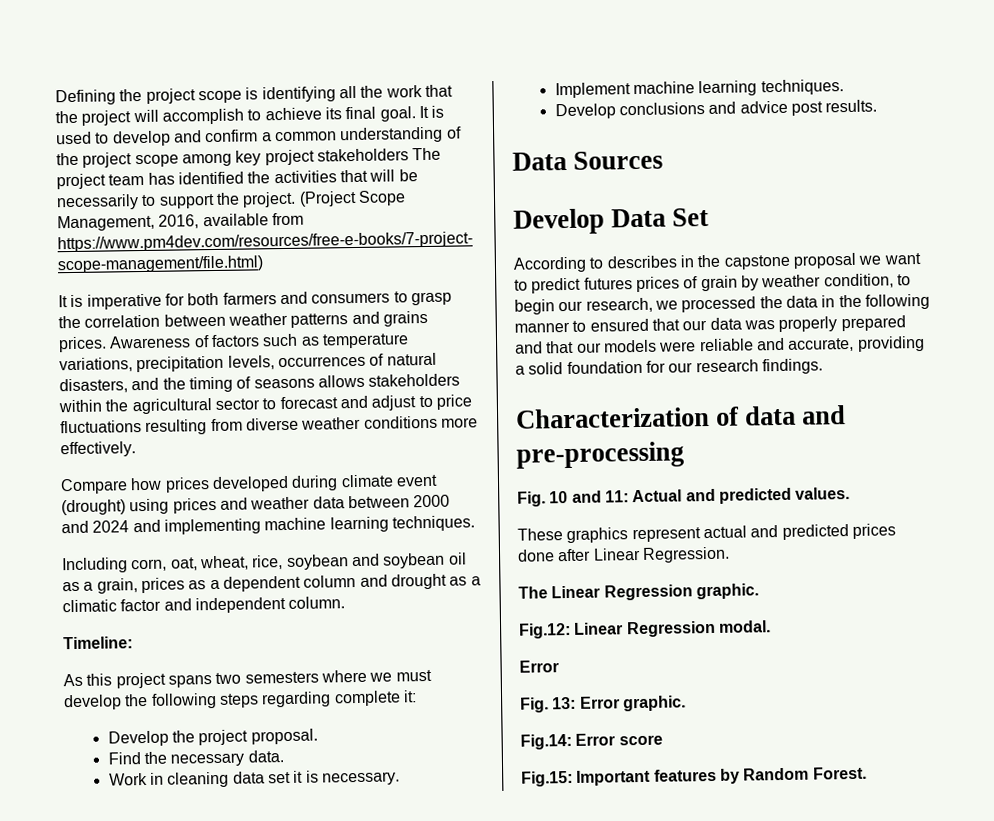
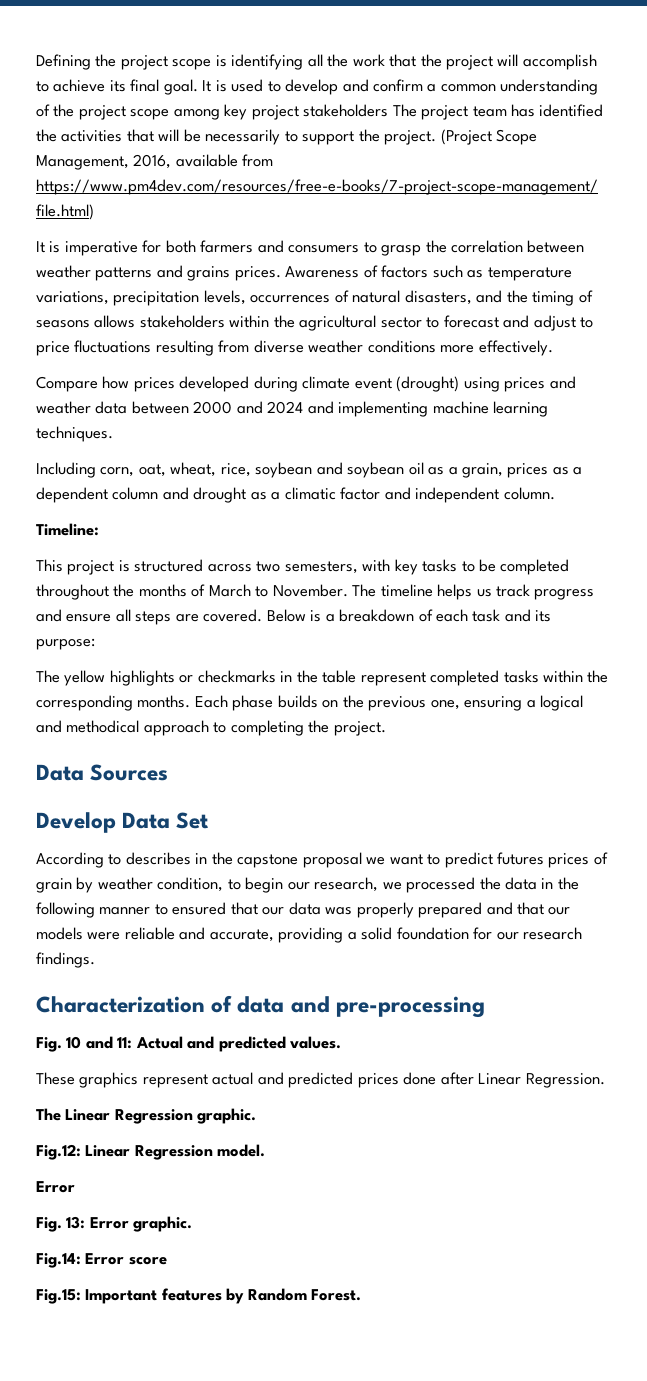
- As this project spans two semesters where we must develop the following steps regarding complete it:
- Develop the project proposal.
- Find the necessary data.
- Work in cleaning data set it is necessary.
- Implement machine learning techniques.
- Develop conclusions and advice post results.
+ This project is structured across two semesters, with key tasks to be completed throughout the months of March to November. The timeline helps us track progress and ensure all steps are covered. Below is a breakdown of each task and its purpose:
+ The yellow highlights or checkmarks in the table represent completed tasks within the corresponding months. Each phase builds on the previous one, ensuring a logical and methodical approach to completing the project.
- Fig.12: Linear Regression modal.
+ Fig.12: Linear Regression model.

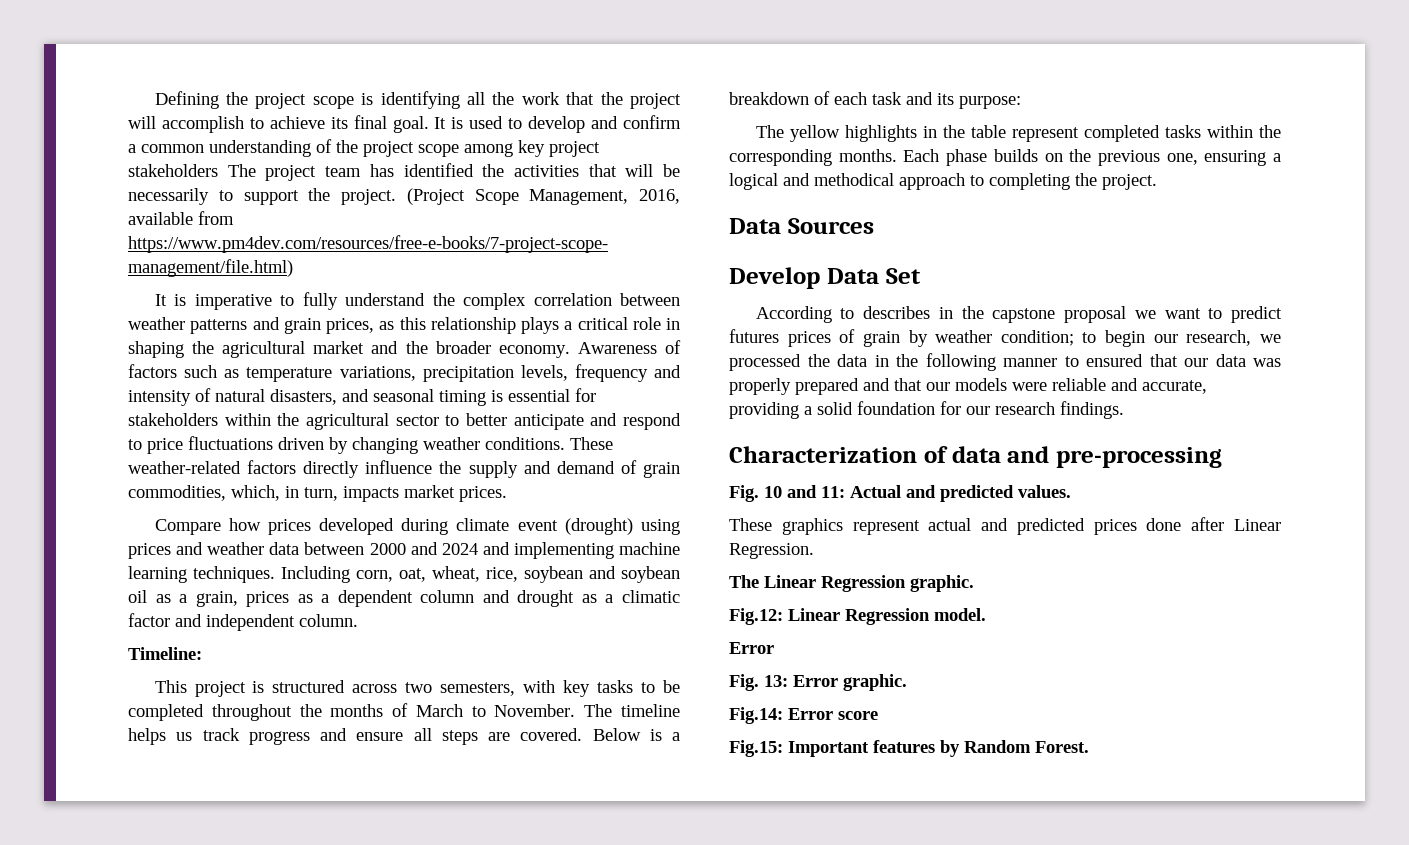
- It is imperative for both farmers and consumers to grasp the correlation between weather patterns and grains prices.
+ It is imperative to fully understand the complex correlation between weather patterns and grain prices, as this relationship plays a critical role in shaping the agricultural market and the broader economy.
- Awareness of factors such as temperature variations, precipitation levels, occurrences of natural disasters, and the timing of seasons allows stakeholders within the agricultural sector to forecast and adjust to price fluctuations resulting from diverse weather conditions more effectively.
+ Awareness of factors such as temperature variations, precipitation levels, frequency and intensity of natural disasters, and seasonal timing is essential for stakeholders within the agricultural sector to better anticipate and respond to price fluctuations driven by changing weather conditions. These weather-related factors directly influence the supply and demand of grain commodities, which, in turn, impacts market prices.
- Compare how prices developed during climate event (drought) using prices and weather data between 2000 and 2024 and implementing machine learning techniques.
- Including corn, oat, wheat, rice, soybean and soybean oil as a grain, prices as a dependent column and drought as a climatic factor and independent column.
+ Compare how prices developed during climate event (drought) using prices and weather data between 2000 and 2024 and implementing machine learning techniques. Including corn, oat, wheat, rice, soybean and soybean oil as a grain, prices as a dependent column and drought as a climatic factor and independent column.
- The yellow highlights or checkmarks in the table represent completed tasks within the corresponding months.
+ The yellow highlights in the table represent completed tasks within the corresponding months.
- According to describes in the capstone proposal we want to predict futures prices of grain by weather condition, to begin our research, we processed the data in the following manner to ensured that our data was properly prepared and that our models were reliable and accurate, providing a solid foundation for our research findings.
+ According to describes in the capstone proposal we want to predict futures prices of grain by weather condition; to begin our research, we processed the data in the following manner to ensured that our data was properly prepared and that our models were reliable and accurate, providing a solid foundation for our research findings.

